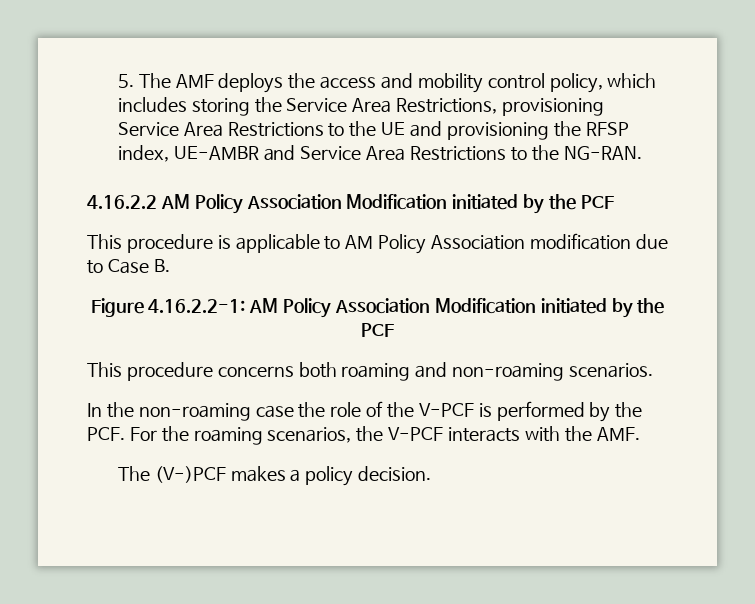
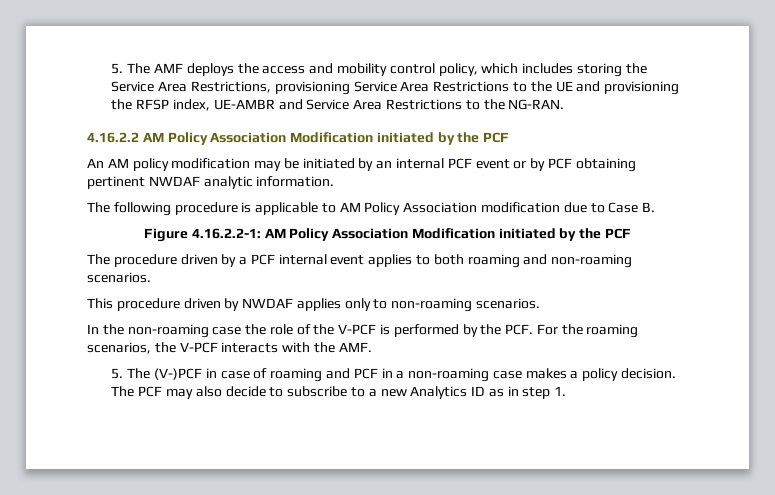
- This procedure is applicable to AM Policy Association modification due to Case B.
+ An AM policy modification may be initiated by an internal PCF event or by PCF obtaining pertinent NWDAF analytic information.
+ The following procedure is applicable to AM Policy Association modification due to Case B.
- This procedure concerns both roaming and non-roaming scenarios.
+ The procedure driven by a PCF internal event applies to both roaming and non-roaming scenarios.
+ This procedure driven by NWDAF applies only to non-roaming scenarios.
- The (V-)PCF makes a policy decision.
+ 5. The (V-)PCF in case of roaming and PCF in a non-roaming case makes a policy decision. The PCF may also decide to subscribe to a new Analytics ID as in step 1.

